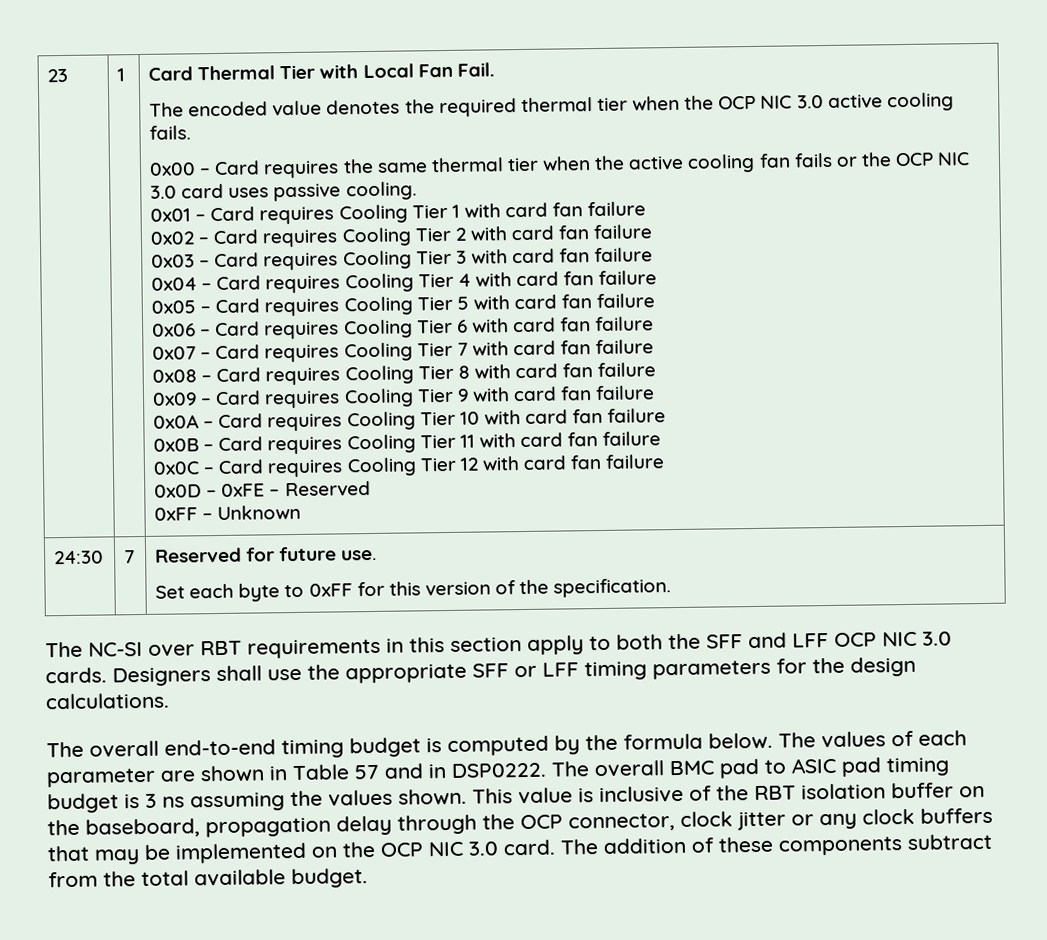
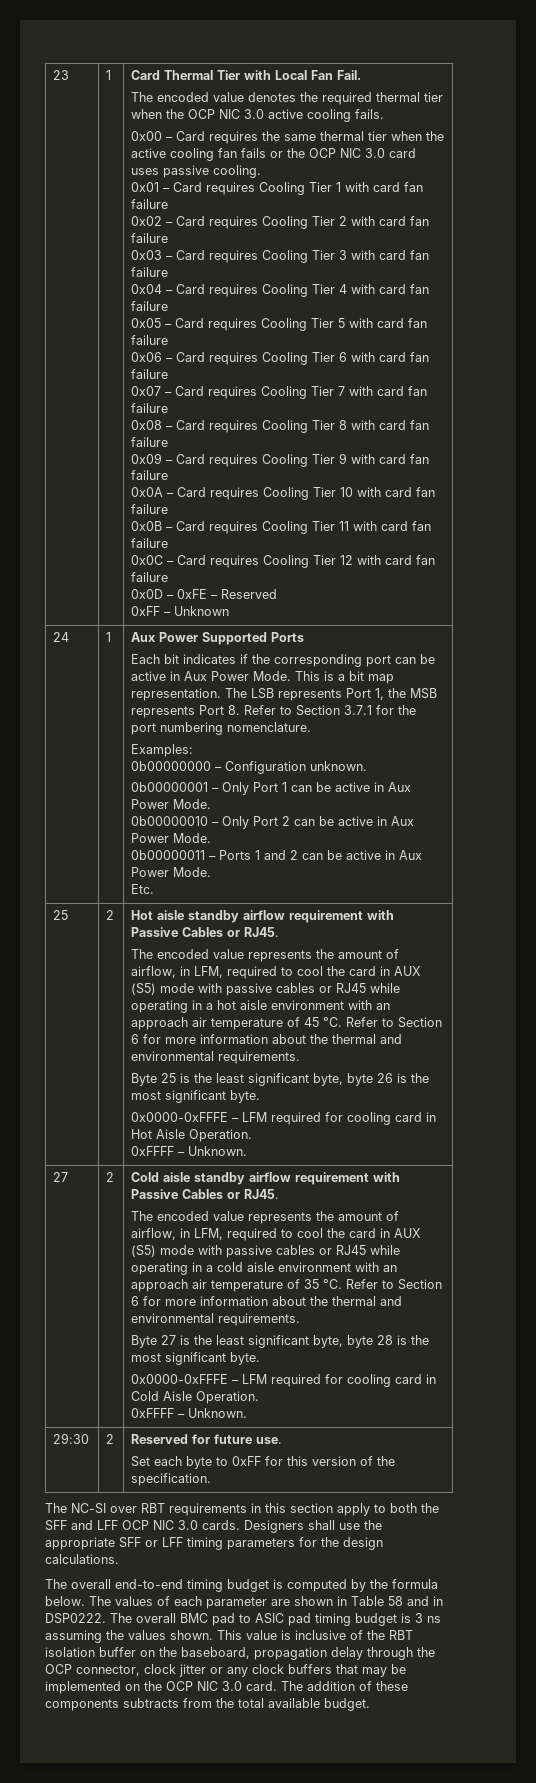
- 24:30 | 7 | Reserved for future use.
+ 24 | 1 | Aux Power Supported Ports
+ Each bit indicates if the corresponding port can be active in Aux Power Mode. This is a bit map representation. The LSB represents Port 1, the MSB represents Port 8. Refer to Section 3.7.1 for the port numbering nomenclature.
+ Examples:
+ 0b00000000 – Configuration unknown.
+ 0b00000001 – Only Port 1 can be active in Aux Power Mode.
+ 0b00000010 – Only Port 2 can be active in Aux Power Mode.
+ 0b00000011 – Ports 1 and 2 can be active in Aux Power Mode.
+ Etc.
+ 25 | 2 | Hot aisle standby airflow requirement with Passive Cables or RJ45.
+ The encoded value represents the amount of airflow, in LFM, required to cool the card in AUX (S5) mode with passive cables or RJ45 while operating in a hot aisle environment with an approach air temperature of 45 °C. Refer to Section 6 for more information about the thermal and environmental requirements.
+ Byte 25 is the least significant byte, byte 26 is the most significant byte.
+ 0x0000-0xFFFE – LFM required for cooling card in Hot Aisle Operation.
+ 0xFFFF – Unknown.
+ 27 | 2 | Cold aisle standby airflow requirement with Passive Cables or RJ45.
+ The encoded value represents the amount of airflow, in LFM, required to cool the card in AUX (S5) mode with passive cables or RJ45 while operating in a cold aisle environment with an approach air temperature of 35 °C. Refer to Section 6 for more information about the thermal and environmental requirements.
+ Byte 27 is the least significant byte, byte 28 is the most significant byte.
+ 0x0000-0xFFFE – LFM required for cooling card in Cold Aisle Operation.
+ 0xFFFF – Unknown.
+ 29:30 | 2 | Reserved for future use.
- The values of each parameter are shown in Table 57 and in DSP0222.
+ The values of each parameter are shown in Table 58 and in DSP0222.
- The addition of these components subtract from the total available budget.
+ The addition of these components subtracts from the total available budget.

